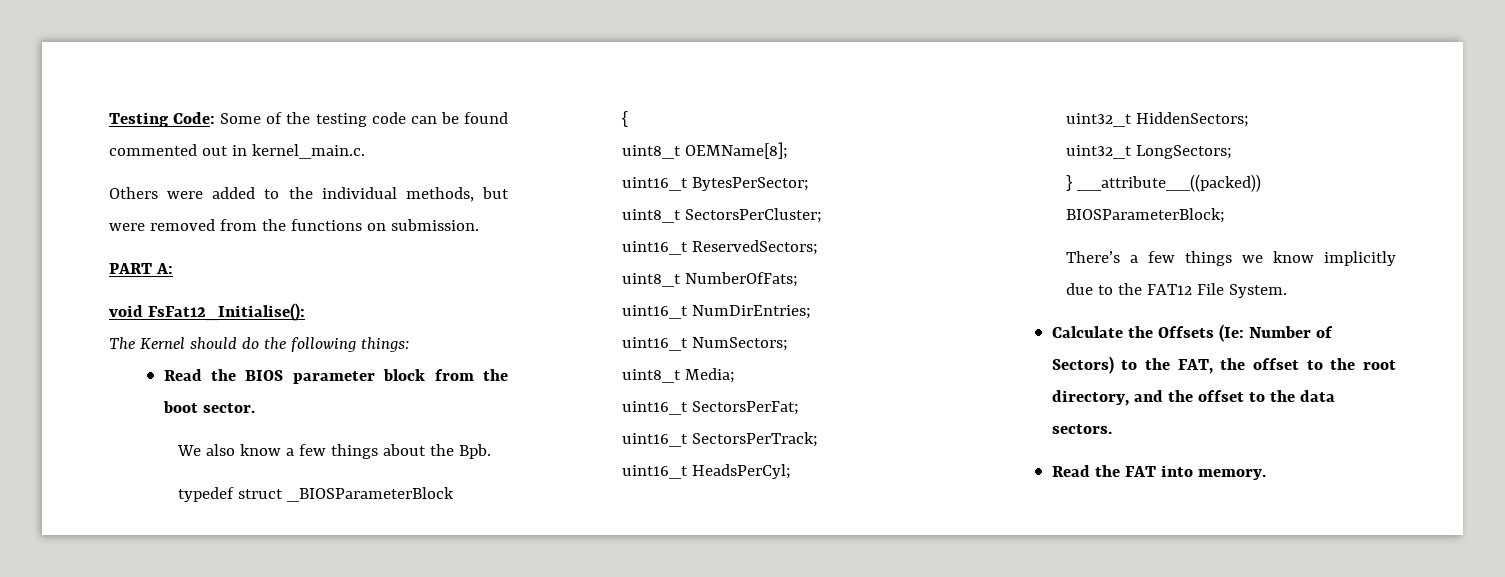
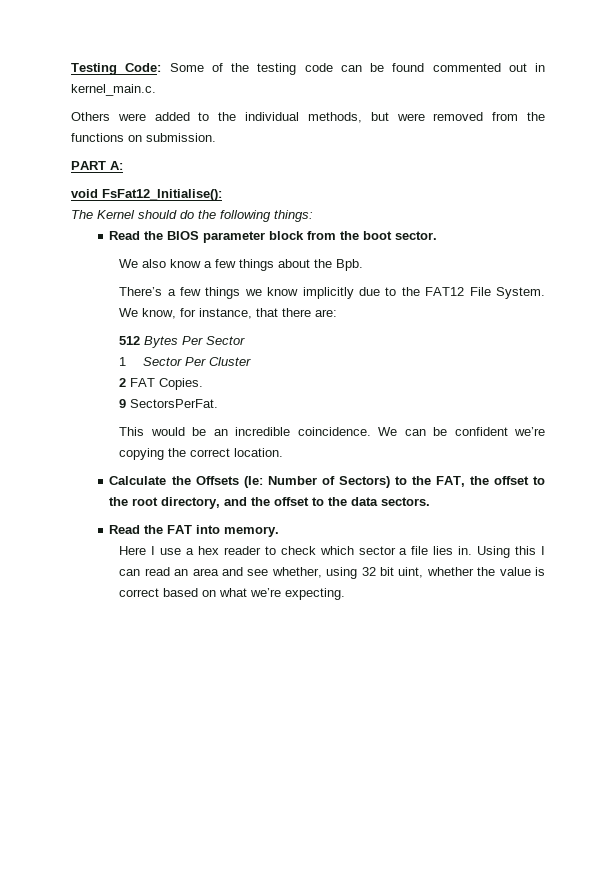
- typedef struct _BIOSParameterBlock
- {
- uint8_t OEMName[8];
- uint16_t BytesPerSector;
- uint8_t SectorsPerCluster;
- uint16_t ReservedSectors;
- uint8_t NumberOfFats;
- uint16_t NumDirEntries;
- uint16_t NumSectors;
- uint8_t Media;
- uint16_t SectorsPerFat;
- uint16_t SectorsPerTrack;
- uint16_t HeadsPerCyl;
- uint32_t HiddenSectors;
- uint32_t LongSectors;
- } __attribute__((packed)) BIOSParameterBlock;
+ We know, for instance, that there are:
+ 512 Bytes Per Sector
+ 1 Sector Per Cluster
+ 2 FAT Copies.
+ 9 SectorsPerFat.
+ This would be an incredible coincidence. We can be confident we’re copying the correct location.
+ Here I use a hex reader to check which sector a file lies in. Using this I can read an area and see whether, using 32 bit uint, whether the value is correct based on what we’re expecting.

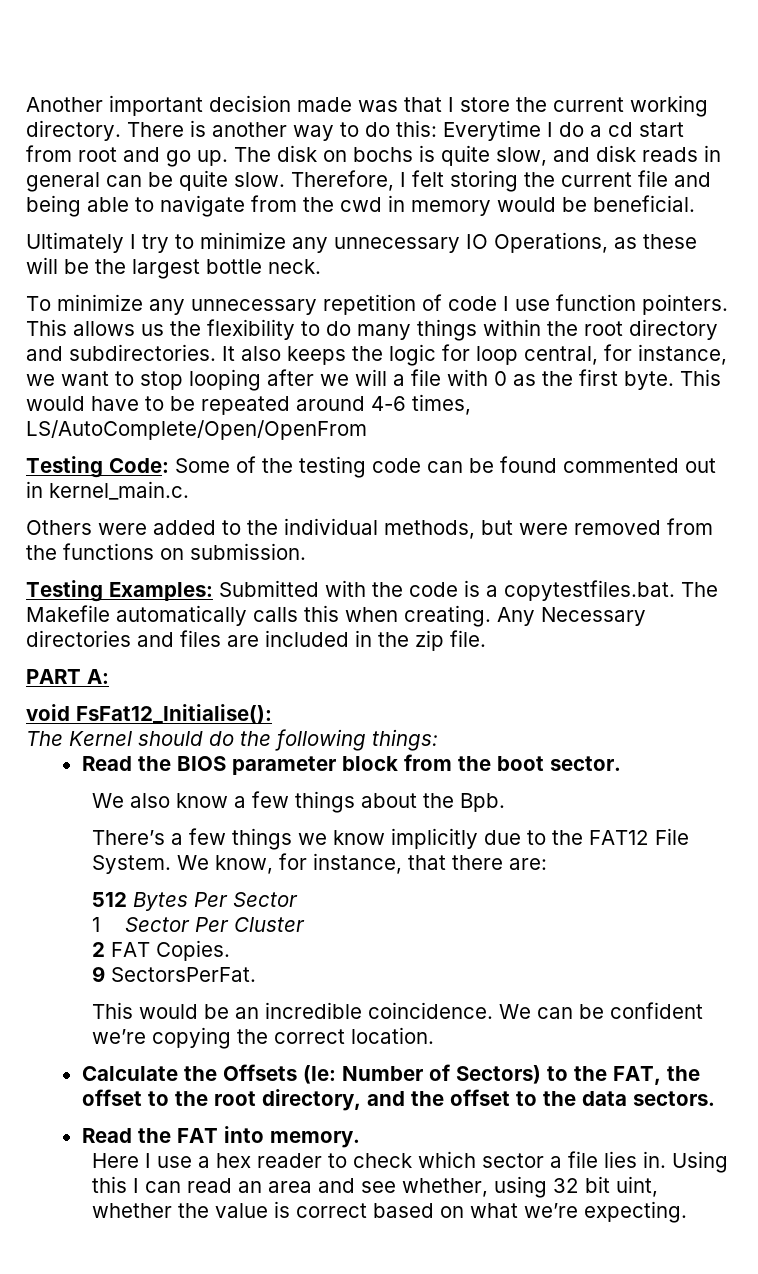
+ Another important decision made was that I store the current working directory. There is another way to do this: Everytime I do a cd start from root and go up. The disk on bochs is quite slow, and disk reads in general can be quite slow. Therefore, I felt storing the current file and being able to navigate from the cwd in memory would be beneficial.
+ Ultimately I try to minimize any unnecessary IO Operations, as these will be the largest bottle neck.
+ To minimize any unnecessary repetition of code I use function pointers. This allows us the flexibility to do many things within the root directory and subdirectories. It also keeps the logic for loop central, for instance, we want to stop looping after we will a file with 0 as the first byte. This would have to be repeated around 4-6 times, LS/AutoComplete/Open/OpenFrom
+ Testing Examples: Submitted with the code is a copytestfiles.bat. The Makefile automatically calls this when creating. Any Necessary directories and files are included in the zip file.

